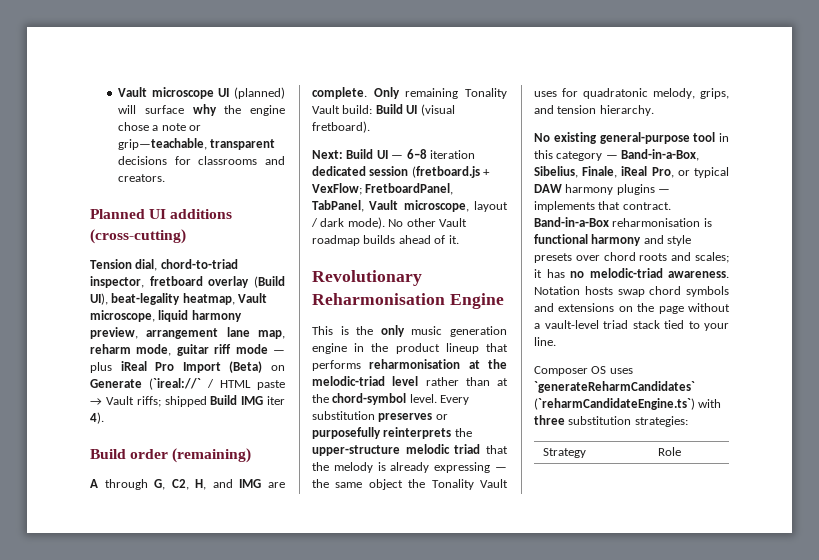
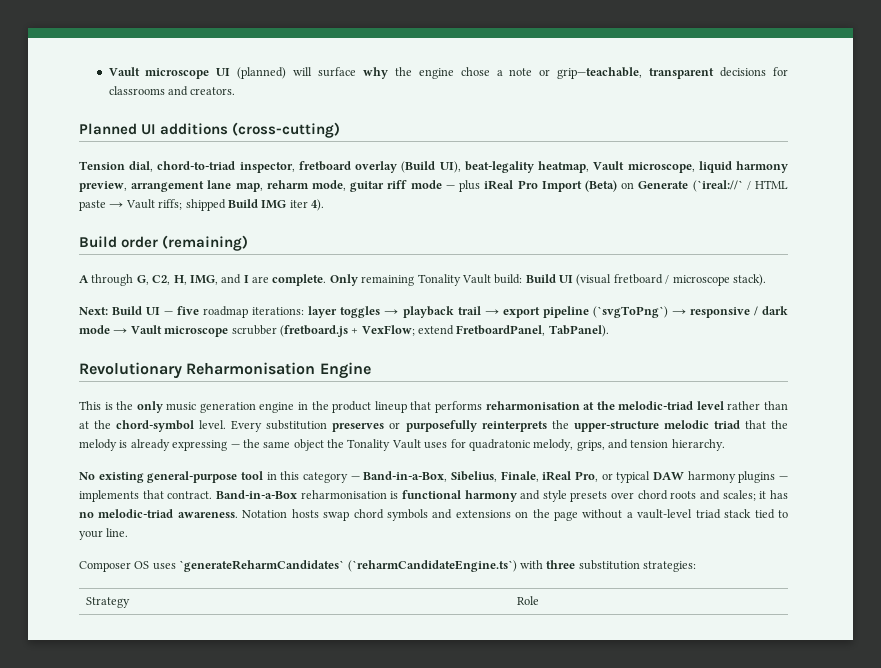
- A through G, C2, H, and IMG are complete.
+ A through G, C2, H, IMG, and I are complete.
- Only remaining Tonality Vault build: Build UI (visual fretboard).
+ Only remaining Tonality Vault build: Build UI (visual fretboard / microscope stack).
- Next: Build UI — 6–8 iteration dedicated session (fretboard.js + VexFlow; FretboardPanel, TabPanel, Vault microscope, layout / dark mode). No other Vault roadmap builds ahead of it.
+ Next: Build UI — five roadmap iterations: layer toggles → playback trail → export pipeline (`svgToPng`) → responsive / dark mode → Vault microscope scrubber (fretboard.js + VexFlow; extend FretboardPanel, TabPanel).

